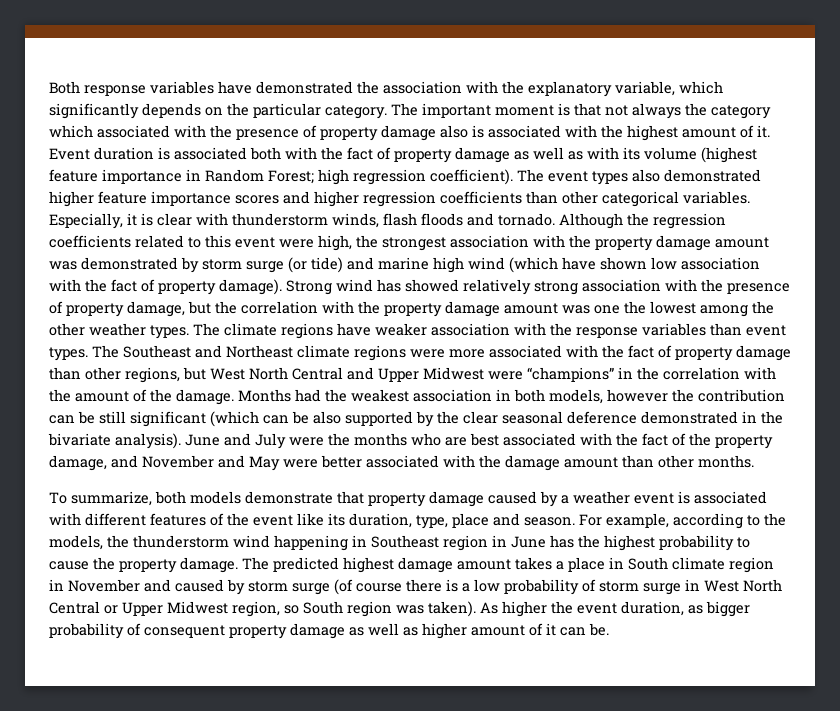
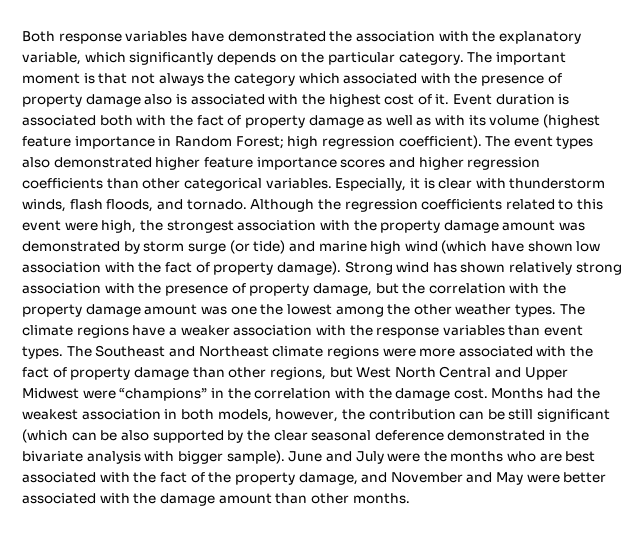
- The important moment is that not always the category which associated with the presence of property damage also is associated with the highest amount of it.
+ The important moment is that not always the category which associated with the presence of property damage also is associated with the highest cost of it.
- Especially, it is clear with thunderstorm winds, flash floods and tornado.
+ Especially, it is clear with thunderstorm winds, flash floods, and tornado.
- Strong wind has showed relatively strong association with the presence of property damage, but the correlation with the property damage amount was one the lowest among the other weather types.
+ Strong wind has shown relatively strong association with the presence of property damage, but the correlation with the property damage amount was one the lowest among the other weather types.
- The climate regions have weaker association with the response variables than event types.
+ The climate regions have a weaker association with the response variables than event types.
- The Southeast and Northeast climate regions were more associated with the fact of property damage than other regions, but West North Central and Upper Midwest were “champions” in the correlation with the amount of the damage.
+ The Southeast and Northeast climate regions were more associated with the fact of property damage than other regions, but West North Central and Upper Midwest were “champions” in the correlation with the damage cost.
- Months had the weakest association in both models, however the contribution can be still significant (which can be also supported by the clear seasonal deference demonstrated in the bivariate analysis).
+ Months had the weakest association in both models, however, the contribution can be still significant (which can be also supported by the clear seasonal deference demonstrated in the bivariate analysis with bigger sample).
- To summarize, both models demonstrate that property damage caused by a weather event is associated with different features of the event like its duration, type, place and season. For example, according to the models, the thunderstorm wind happening in Southeast region in June has the highest probability to cause the property damage. The predicted highest damage amount takes a place in South climate region in November and caused by storm surge (of course there is a low probability of storm surge in West North Central or Upper Midwest region, so South region was taken). As higher the event duration, as bigger probability of consequent property damage as well as higher amount of it can be.

